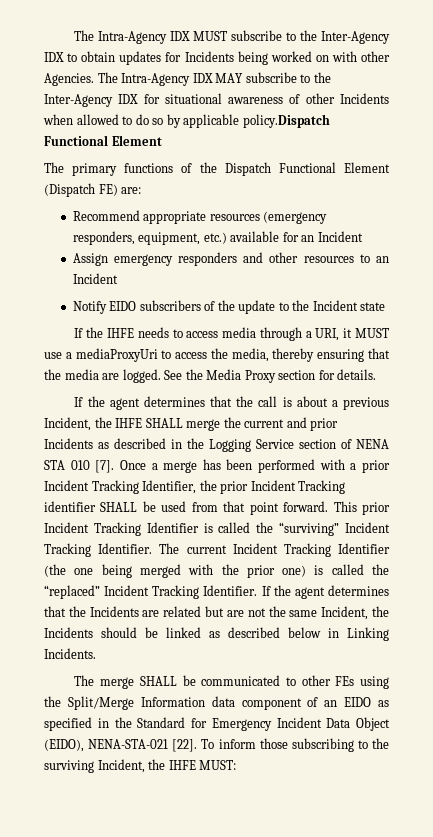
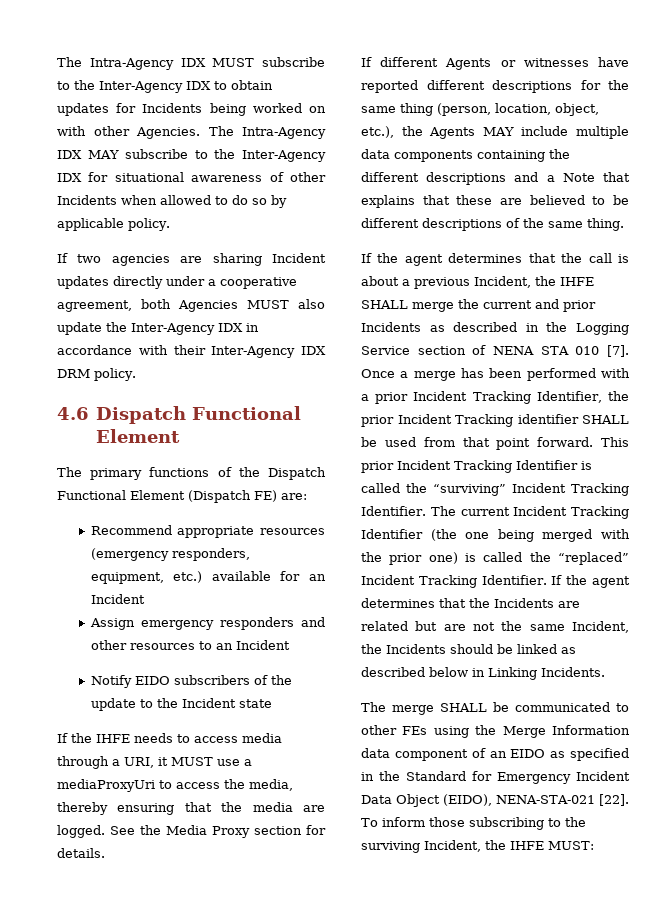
- The Intra-Agency IDX MAY subscribe to the Inter-Agency IDX for situational awareness of other Incidents when allowed to do so by applicable policy.Dispatch Functional Element
+ The Intra-Agency IDX MAY subscribe to the Inter-Agency IDX for situational awareness of other Incidents when allowed to do so by applicable policy.
+ If two agencies are sharing Incident updates directly under a cooperative agreement, both Agencies MUST also update the Inter-Agency IDX in accordance with their Inter-Agency IDX DRM policy.
+ 4.6 Dispatch Functional Element
+ If different Agents or witnesses have reported different descriptions for the same thing (person, location, object, etc.), the Agents MAY include multiple data components containing the different descriptions and a Note that explains that these are believed to be different descriptions of the same thing.
- The merge SHALL be communicated to other FEs using the Split/Merge Information data component of an EIDO as specified in the Standard for Emergency Incident Data Object (EIDO), NENA-STA-021 [22].
+ The merge SHALL be communicated to other FEs using the Merge Information data component of an EIDO as specified in the Standard for Emergency Incident Data Object (EIDO), NENA-STA-021 [22].

